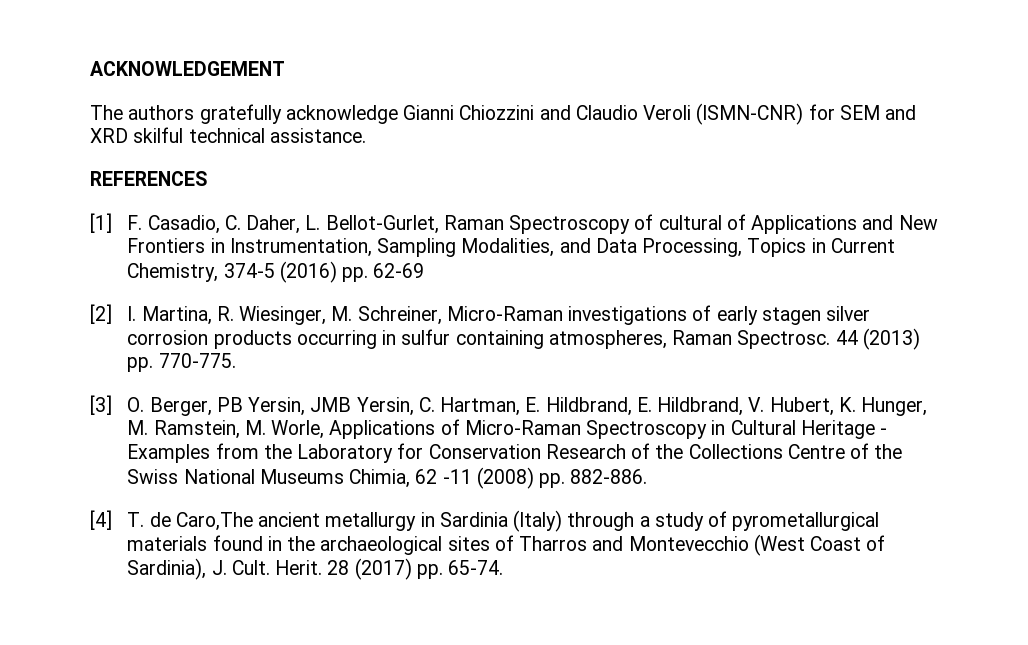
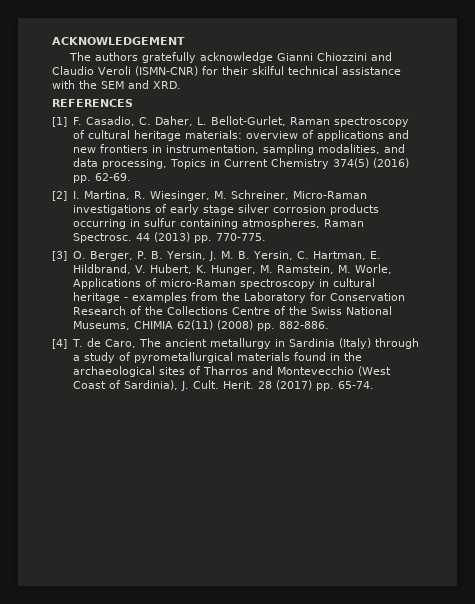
- The authors gratefully acknowledge Gianni Chiozzini and Claudio Veroli (ISMN-CNR) for SEM and XRD skilful technical assistance.
+ The authors gratefully acknowledge Gianni Chiozzini and Claudio Veroli (ISMN-CNR) for their skilful technical assistance with the SEM and XRD.
- [1] F. Casadio, C. Daher, L. Bellot-Gurlet, Raman Spectroscopy of cultural of Applications and New Frontiers in Instrumentation, Sampling Modalities, and Data Processing, Topics in Current Chemistry, 374-5 (2016) pp. 62-69
+ [1] F. Casadio, C. Daher, L. Bellot-Gurlet, Raman spectroscopy of cultural heritage materials: overview of applications and new frontiers in instrumentation, sampling modalities, and data processing, Topics in Current Chemistry 374(5) (2016) pp. 62-69.
- [2] I. Martina, R. Wiesinger, M. Schreiner, Micro-Raman investigations of early stagen silver corrosion products occurring in sulfur containing atmospheres, Raman Spectrosc.
+ [2] I. Martina, R. Wiesinger, M. Schreiner, Micro-Raman investigations of early stage silver corrosion products occurring in sulfur containing atmospheres, Raman Spectrosc.
- [3] O. Berger, PB Yersin, JMB Yersin, C. Hartman, E. Hildbrand, E. Hildbrand, V. Hubert, K. Hunger, M. Ramstein, M. Worle, Applications of Micro-Raman Spectroscopy in Cultural Heritage - Examples from the Laboratory for Conservation Research of the Collections Centre of the Swiss National Museums Chimia, 62 -11 (2008) pp. 882-886.
+ [3] O. Berger, P. B. Yersin, J. M. B. Yersin, C. Hartman, E. Hildbrand, V. Hubert, K. Hunger, M. Ramstein, M. Worle, Applications of micro-Raman spectroscopy in cultural heritage - examples from the Laboratory for Conservation Research of the Collections Centre of the Swiss National Museums, CHIMIA 62(11) (2008) pp. 882-886.
- [4] T. de Caro,The ancient metallurgy in Sardinia (Italy) through a study of pyrometallurgical materials found in the archaeological sites of Tharros and Montevecchio (West Coast of Sardinia), J. Cult.
+ [4] T. de Caro, The ancient metallurgy in Sardinia (Italy) through a study of pyrometallurgical materials found in the archaeological sites of Tharros and Montevecchio (West Coast of Sardinia), J. Cult.

